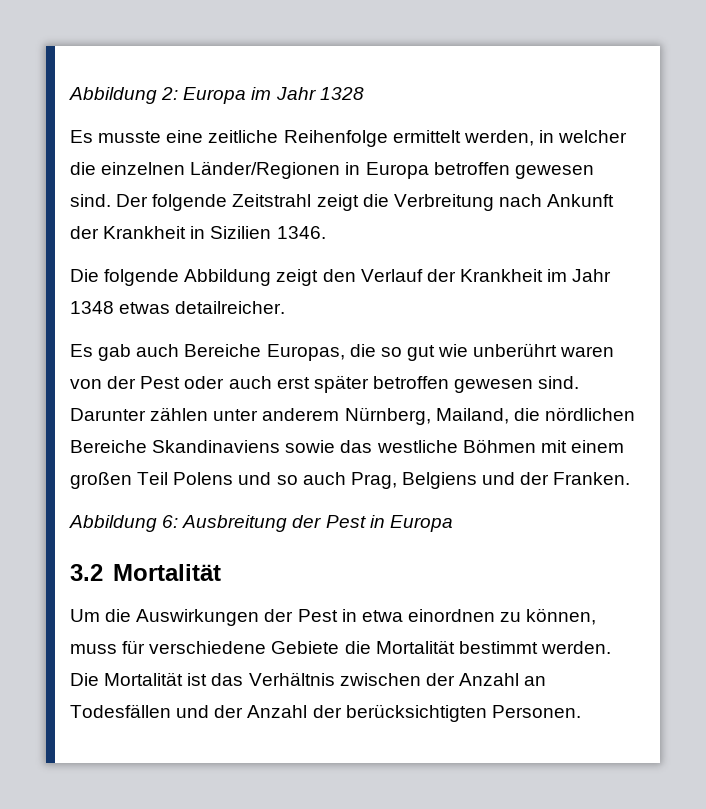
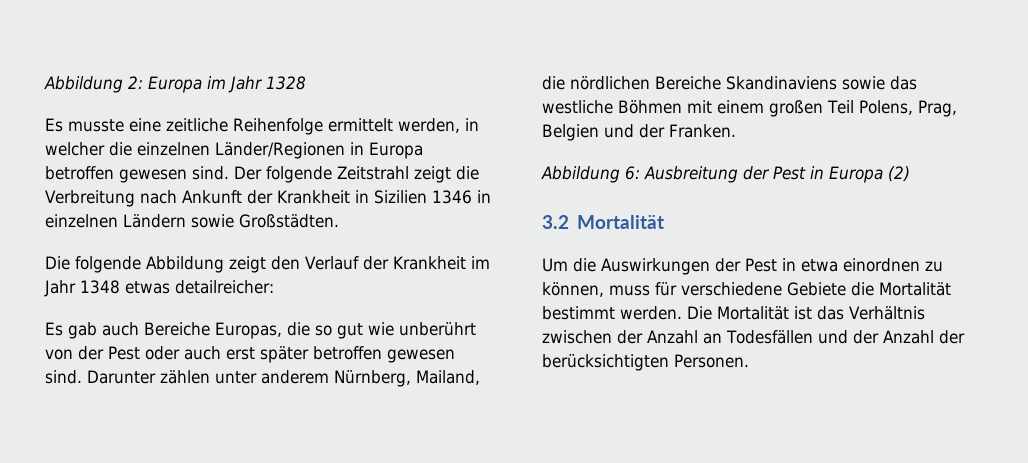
- Der folgende Zeitstrahl zeigt die Verbreitung nach Ankunft der Krankheit in Sizilien 1346.
+ Der folgende Zeitstrahl zeigt die Verbreitung nach Ankunft der Krankheit in Sizilien 1346 in einzelnen Ländern sowie Großstädten.
- Die folgende Abbildung zeigt den Verlauf der Krankheit im Jahr 1348 etwas detailreicher.
+ Die folgende Abbildung zeigt den Verlauf der Krankheit im Jahr 1348 etwas detailreicher:
- Es gab auch Bereiche Europas, die so gut wie unberührt waren von der Pest oder auch erst später betroffen gewesen sind.
+ Es gab auch Bereiche Europas, die so gut wie unberührt von der Pest oder auch erst später betroffen gewesen sind.
- Darunter zählen unter anderem Nürnberg, Mailand, die nördlichen Bereiche Skandinaviens sowie das westliche Böhmen mit einem großen Teil Polens und so auch Prag, Belgiens und der Franken.
+ Darunter zählen unter anderem Nürnberg, Mailand, die nördlichen Bereiche Skandinaviens sowie das westliche Böhmen mit einem großen Teil Polens, Prag, Belgien und der Franken.
- Abbildung 6: Ausbreitung der Pest in Europa
+ Abbildung 6: Ausbreitung der Pest in Europa (2)

